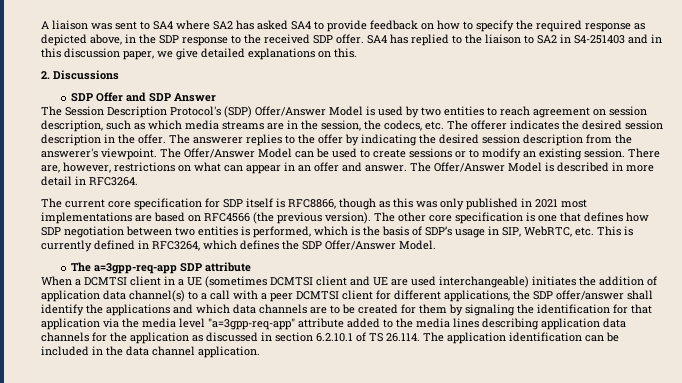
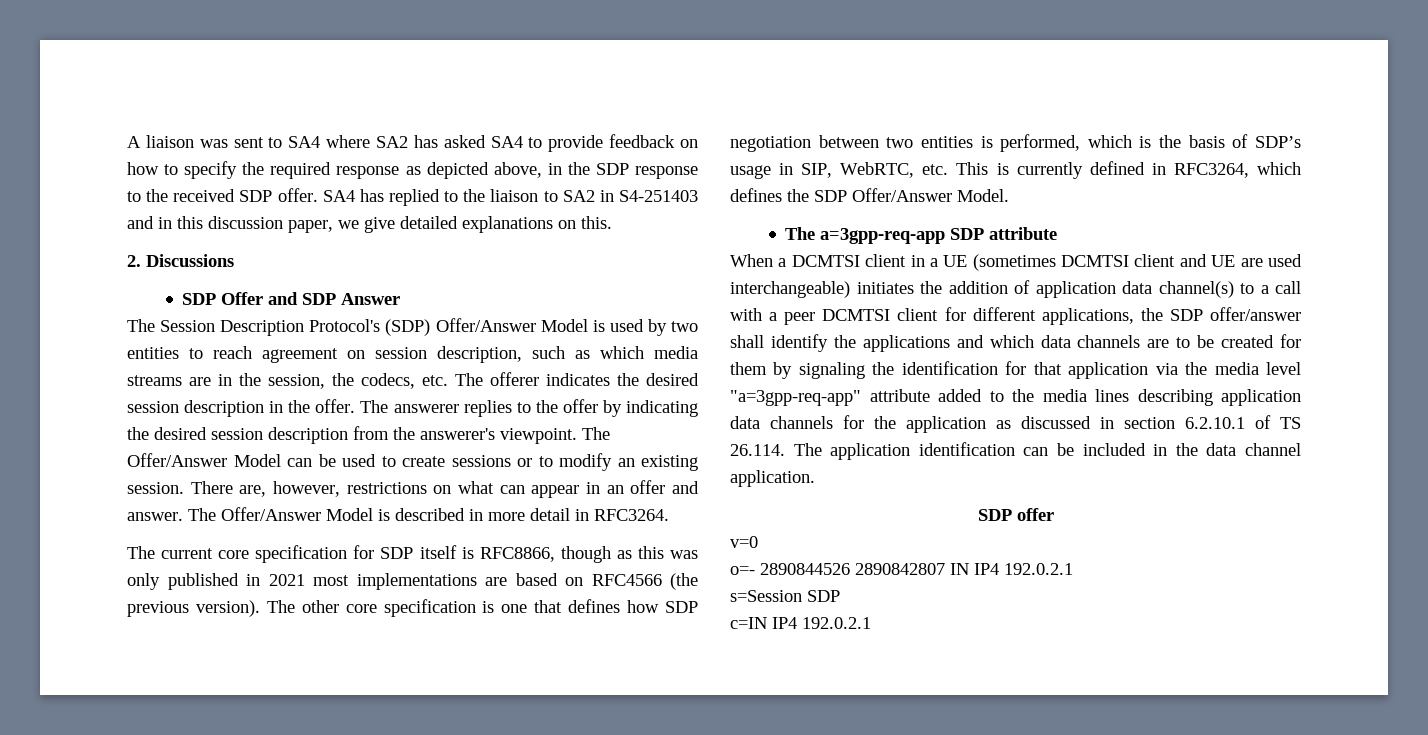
+ SDP offer
+ v=0
+ o=- 2890844526 2890842807 IN IP4 192.0.2.1
+ s=Session SDP
+ c=IN IP4 192.0.2.1

